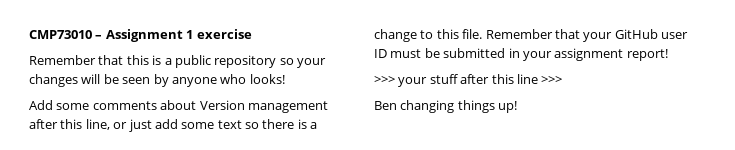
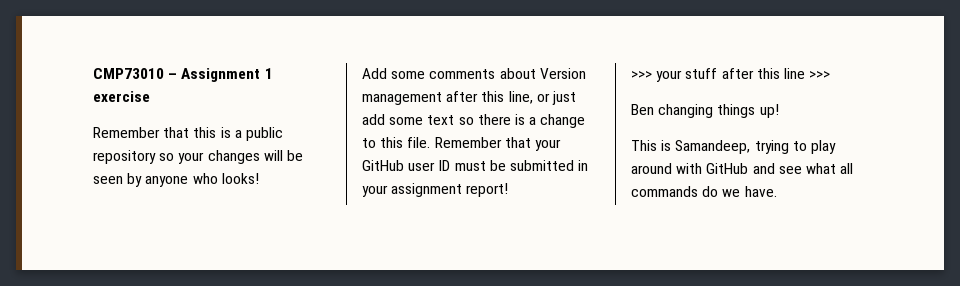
+ This is Samandeep, trying to play around with GitHub and see what all commands do we have.

